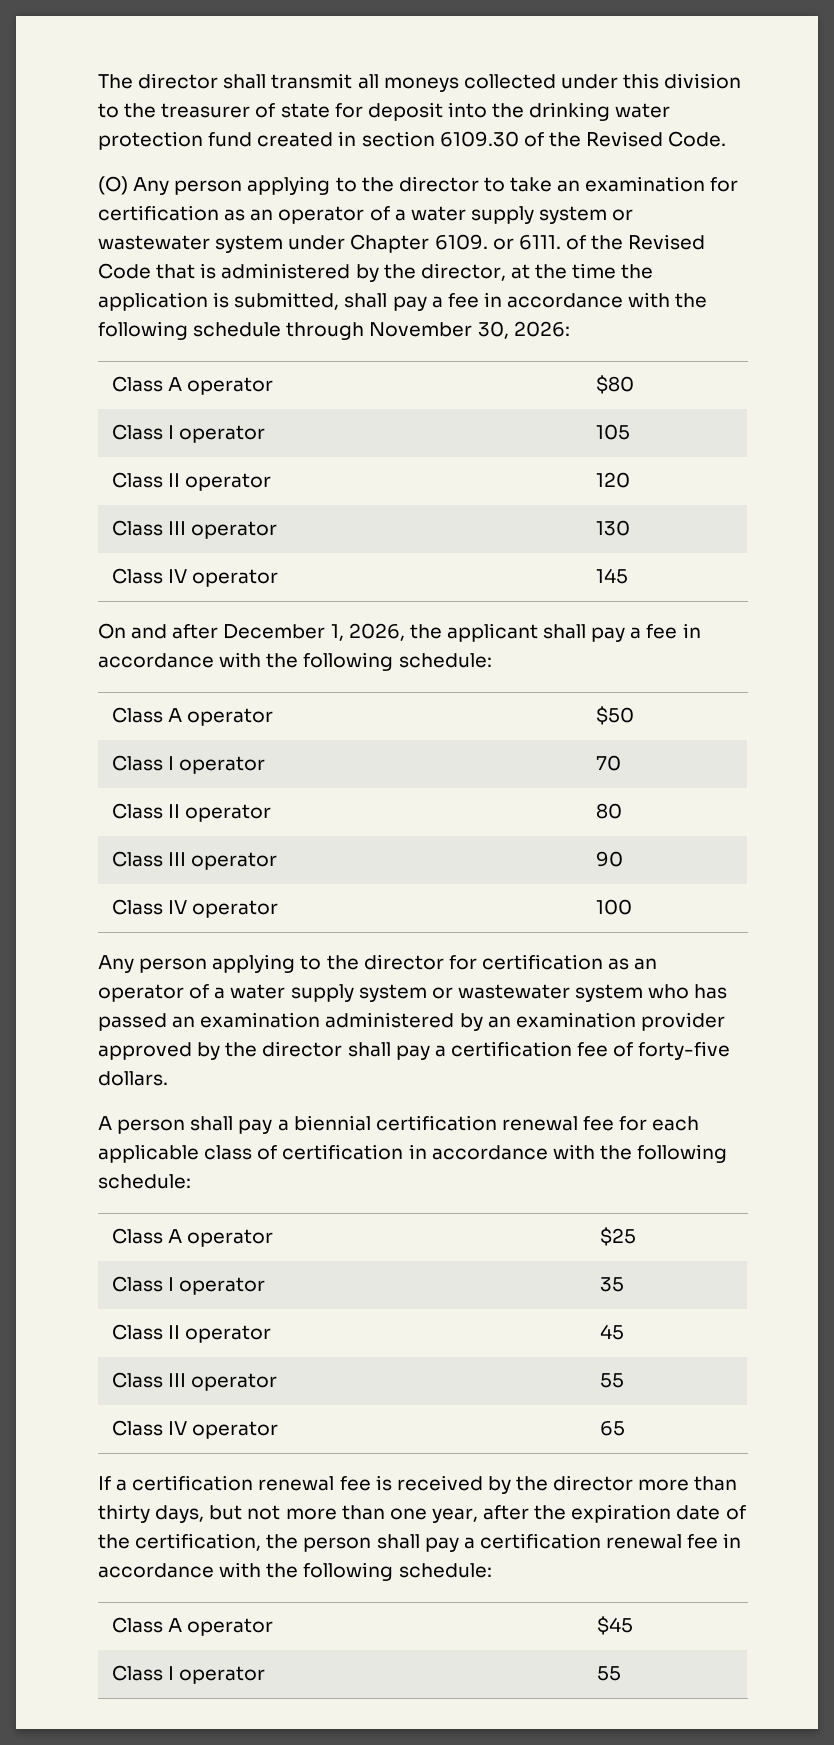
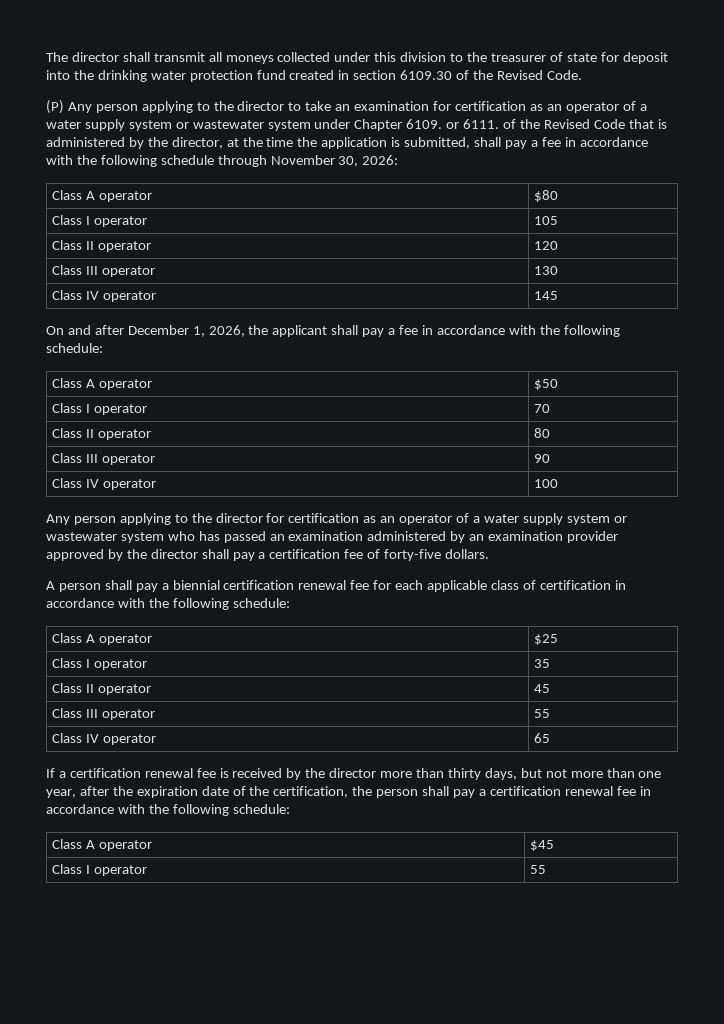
- (O) Any person applying to the director to take an examination for certification as an operator of a water supply system or wastewater system under Chapter 6109. or 6111. of the Revised Code that is administered by the director, at the time the application is submitted, shall pay a fee in accordance with the following schedule through November 30, 2026:
+ (P) Any person applying to the director to take an examination for certification as an operator of a water supply system or wastewater system under Chapter 6109. or 6111. of the Revised Code that is administered by the director, at the time the application is submitted, shall pay a fee in accordance with the following schedule through November 30, 2026:

